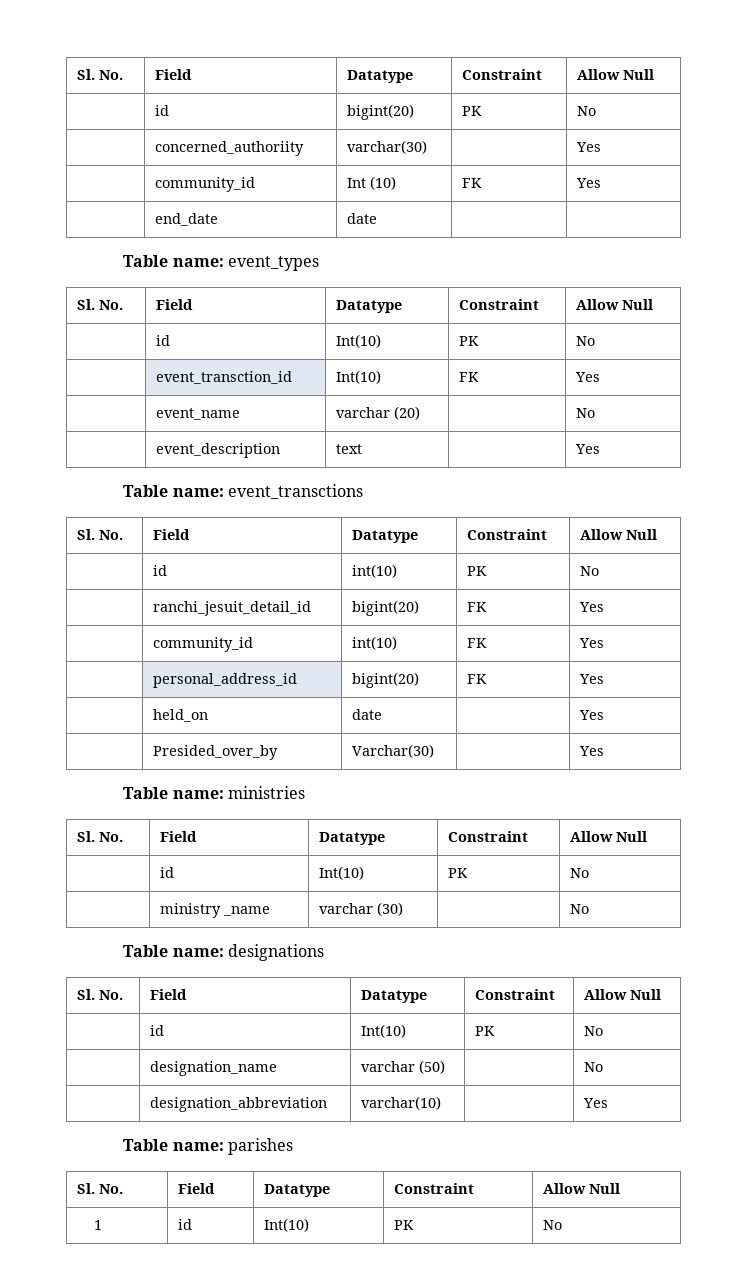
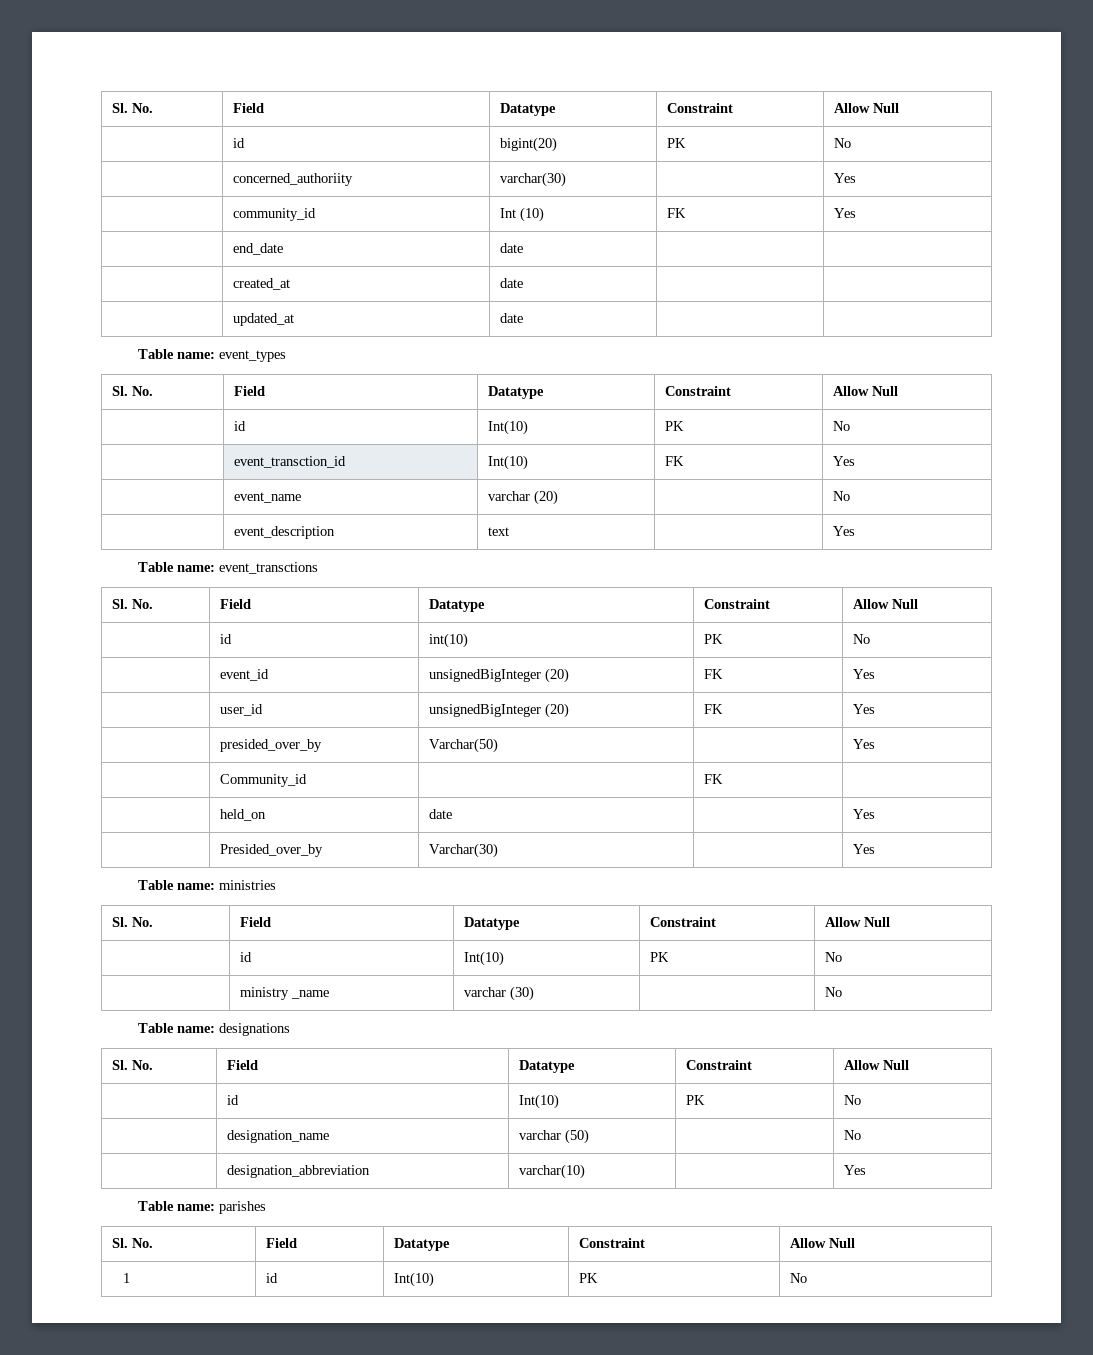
+ | created_at | date | |
+ | updated_at | date | |
- | ranchi_jesuit_detail_id | bigint(20) | FK | Yes
- | community_id | int(10) | FK | Yes
- | personal_address_id | bigint(20) | FK | Yes
+ | event_id | unsignedBigInteger (20) | FK | Yes
+ | user_id | unsignedBigInteger (20) | FK | Yes
+ | presided_over_by | Varchar(50) | | Yes
+ | Community_id | | FK |

